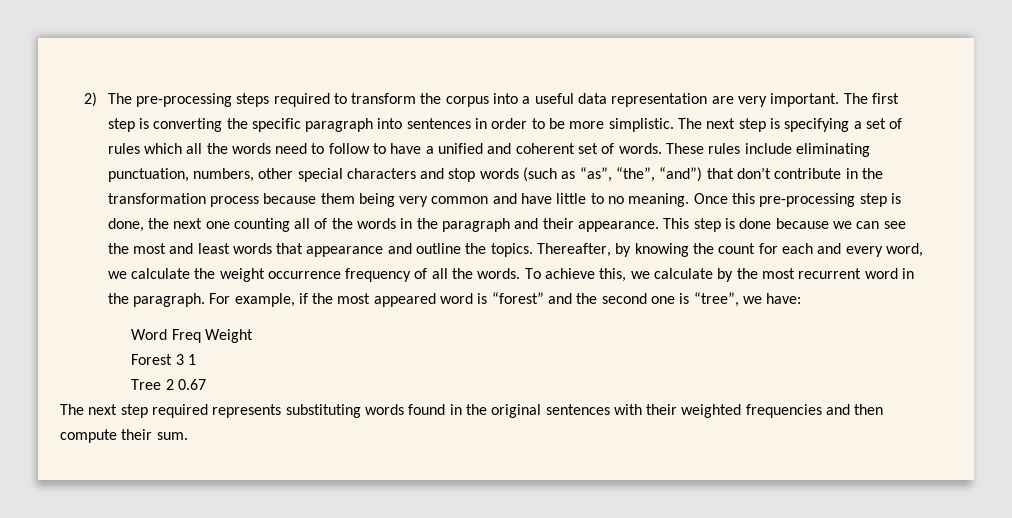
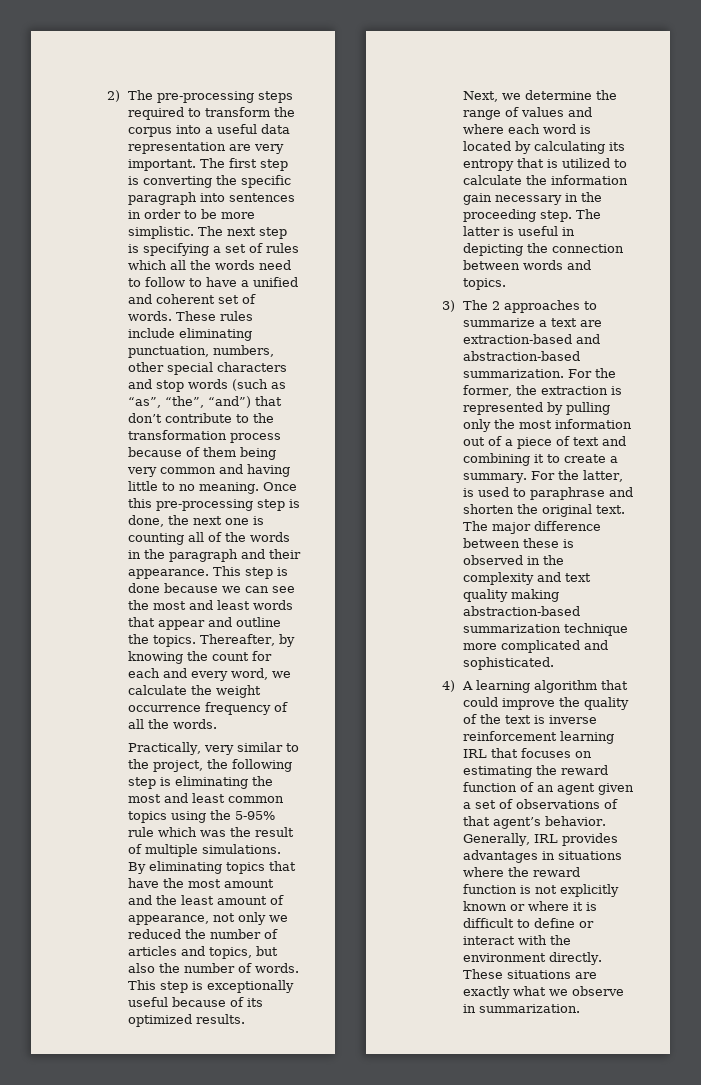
- These rules include eliminating punctuation, numbers, other special characters and stop words (such as “as”, “the”, “and”) that don’t contribute in the transformation process because them being very common and have little to no meaning.
+ These rules include eliminating punctuation, numbers, other special characters and stop words (such as “as”, “the”, “and”) that don’t contribute to the transformation process because of them being very common and having little to no meaning.
- Once this pre-processing step is done, the next one counting all of the words in the paragraph and their appearance.
+ Once this pre-processing step is done, the next one is counting all of the words in the paragraph and their appearance.
- This step is done because we can see the most and least words that appearance and outline the topics.
+ This step is done because we can see the most and least words that appear and outline the topics.
- Thereafter, by knowing the count for each and every word, we calculate the weight occurrence frequency of all the words. To achieve this, we calculate by the most recurrent word in the paragraph. For example, if the most appeared word is “forest” and the second one is “tree”, we have:
- Word Freq Weight
- Forest 3 1
- Tree 2 0.67
- The next step required represents substituting words found in the original sentences with their weighted frequencies and then compute their sum.
+ Thereafter, by knowing the count for each and every word, we calculate the weight occurrence frequency of all the words.
+ Practically, very similar to the project, the following step is eliminating the most and least common topics using the 5-95% rule which was the result of multiple simulations. By eliminating topics that have the most amount and the least amount of appearance, not only we reduced the number of articles and topics, but also the number of words. This step is exceptionally useful because of its optimized results.
+ Next, we determine the range of values and where each word is located by calculating its entropy that is utilized to calculate the information gain necessary in the proceeding step. The latter is useful in depicting the connection between words and topics.
+ 3) The 2 approaches to summarize a text are extraction-based and abstraction-based summarization. For the former, the extraction is represented by pulling only the most information out of a piece of text and combining it to create a summary. For the latter, is used to paraphrase and shorten the original text. The major difference between these is observed in the complexity and text quality making abstraction-based summarization technique more complicated and sophisticated.
+ 4) A learning algorithm that could improve the quality of the text is inverse reinforcement learning IRL that focuses on estimating the reward function of an agent given a set of observations of that agent’s behavior. Generally, IRL provides advantages in situations where the reward function is not explicitly known or where it is difficult to define or interact with the environment directly. These situations are exactly what we observe in summarization.

